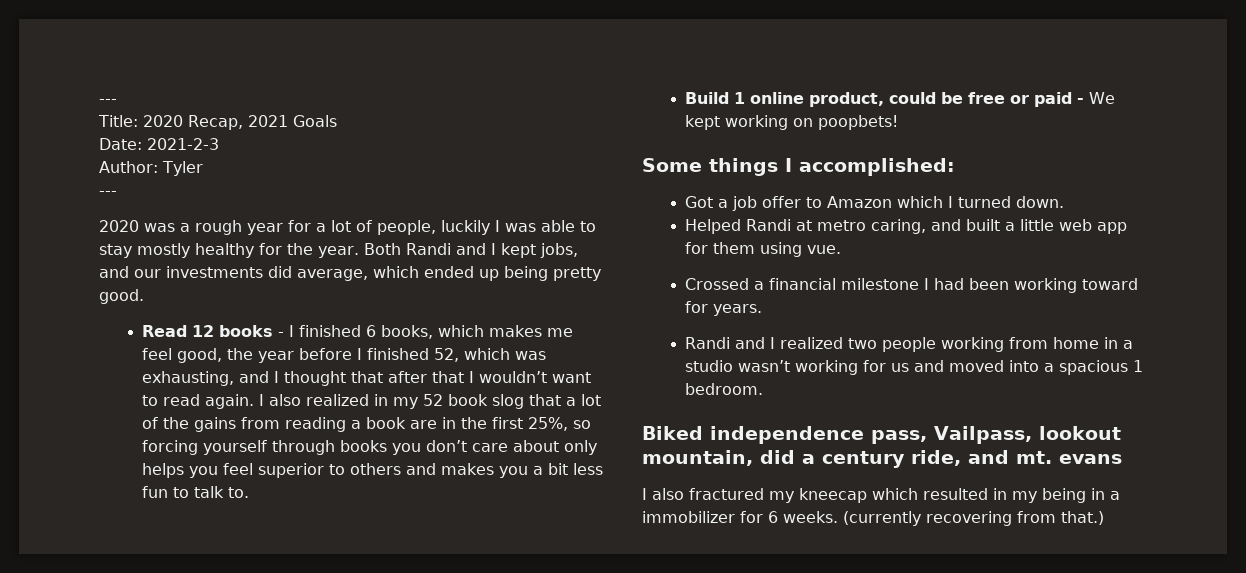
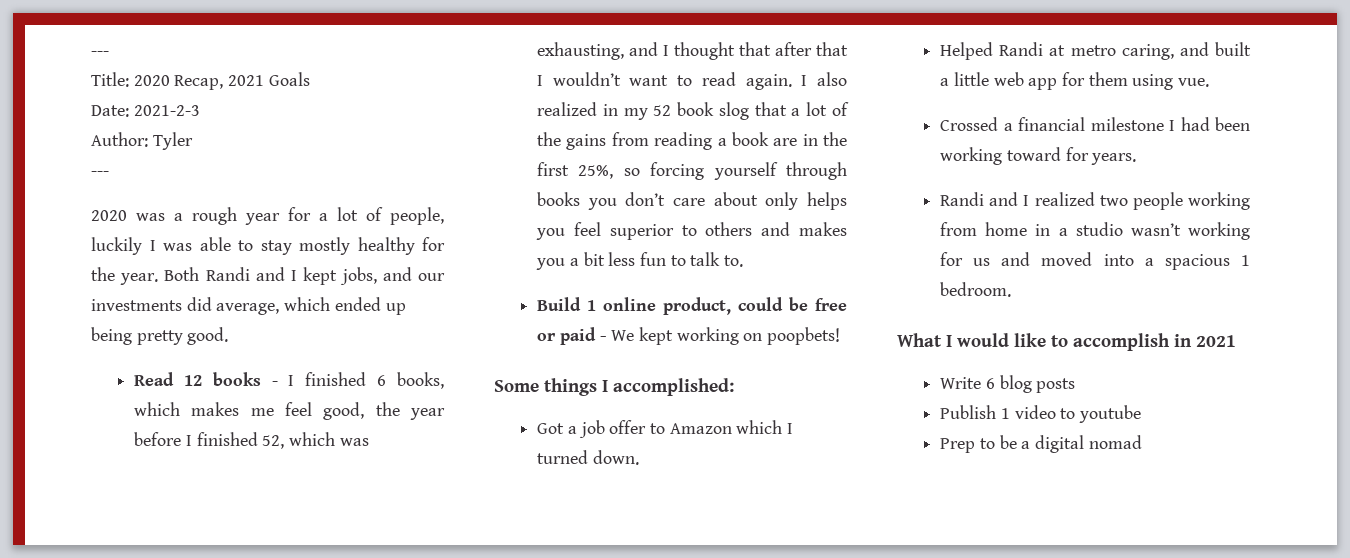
- Biked independence pass, Vailpass, lookout mountain, did a century ride, and mt. evans
- I also fractured my kneecap which resulted in my being in a immobilizer for 6 weeks. (currently recovering from that.)
+ What I would like to accomplish in 2021
+ Write 6 blog posts
+ Publish 1 video to youtube
+ Prep to be a digital nomad

